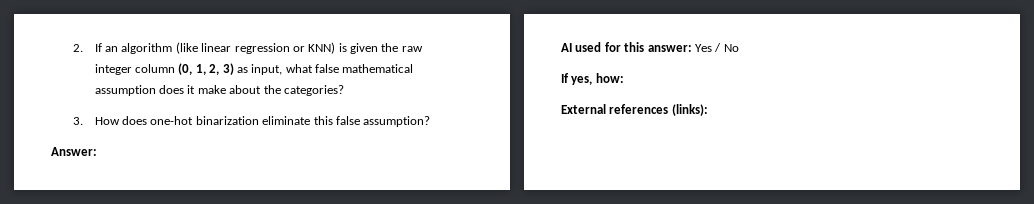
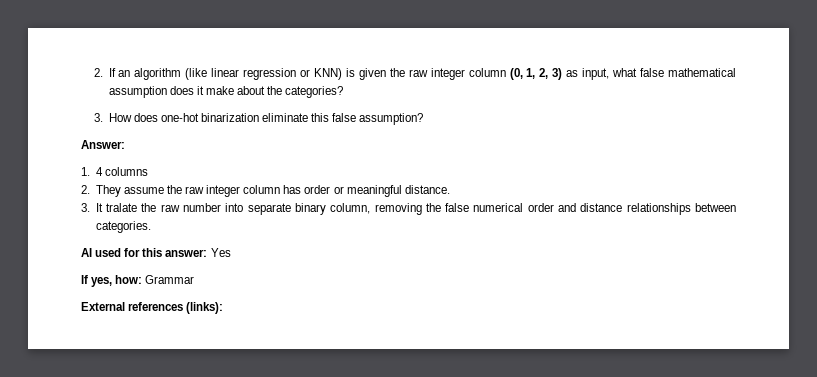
+ 1. 4 columns
+ 2. They assume the raw integer column has order or meaningful distance.
+ 3. It tralate the raw number into separate binary column, removing the false numerical order and distance relationships between categories.
- AI used for this answer: Yes / No
+ AI used for this answer: Yes
- If yes, how:
+ If yes, how: Grammar

